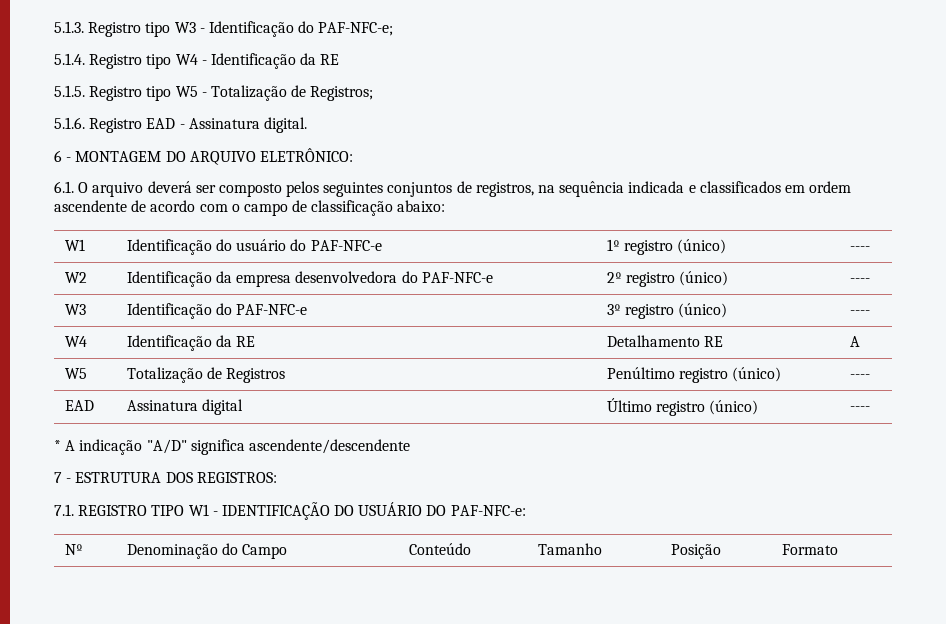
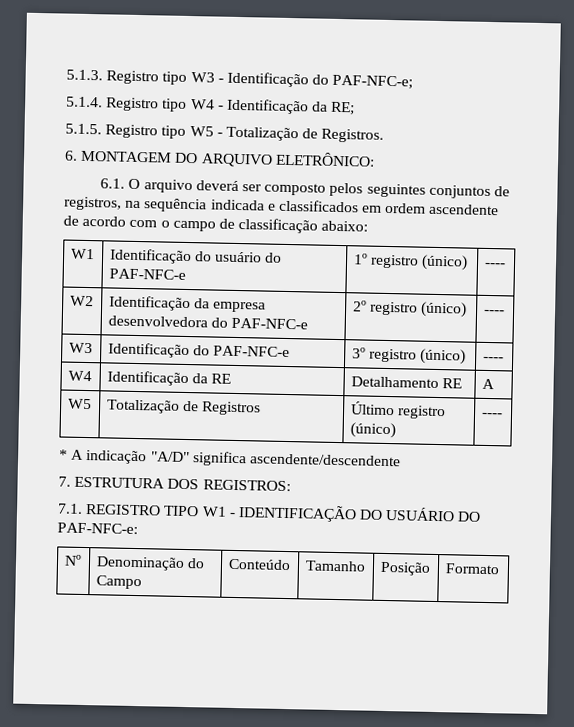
- 5.1.4. Registro tipo W4 - Identificação da RE
+ 5.1.4. Registro tipo W4 - Identificação da RE;
- 5.1.5. Registro tipo W5 - Totalização de Registros;
- 5.1.6. Registro EAD - Assinatura digital.
- 6 - MONTAGEM DO ARQUIVO ELETRÔNICO:
+ 5.1.5. Registro tipo W5 - Totalização de Registros.
+ 6. MONTAGEM DO ARQUIVO ELETRÔNICO:
- W5 | Totalização de Registros | Penúltimo registro (único) | ----
- EAD | Assinatura digital | Último registro (único) | ----
+ W5 | Totalização de Registros | Último registro (único) | ----
- 7 - ESTRUTURA DOS REGISTROS:
+ 7. ESTRUTURA DOS REGISTROS:

